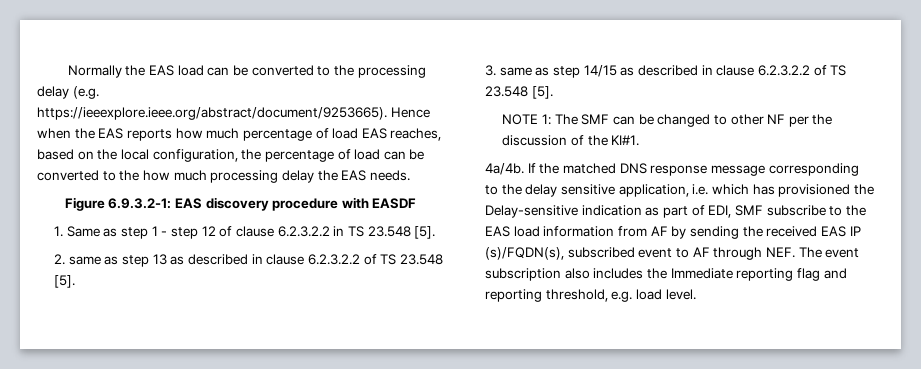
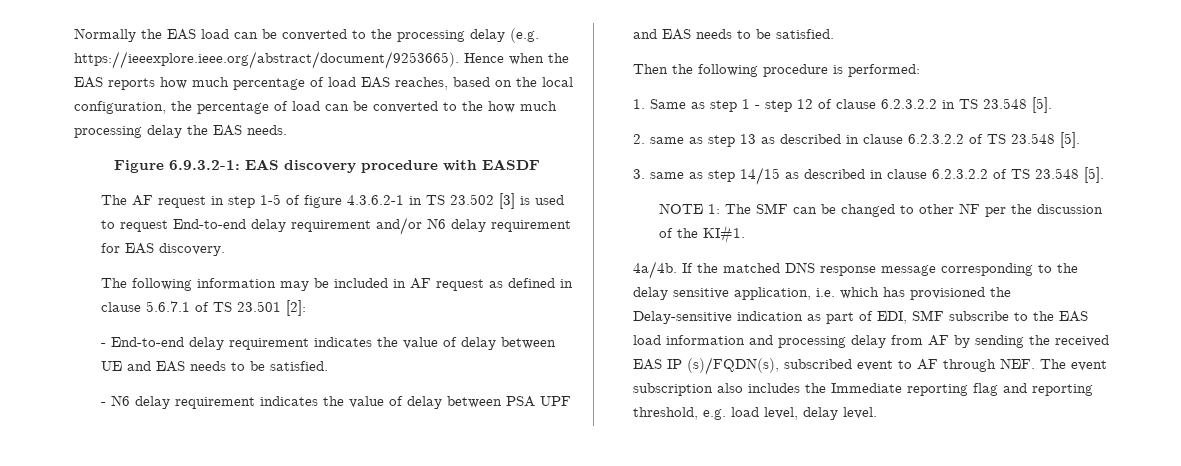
+ The AF request in step 1-5 of figure 4.3.6.2-1 in TS 23.502 [3] is used to request End-to-end delay requirement and/or N6 delay requirement for EAS discovery.
+ The following information may be included in AF request as defined in clause 5.6.7.1 of TS 23.501 [2]:
+ - End-to-end delay requirement indicates the value of delay between UE and EAS needs to be satisfied.
+ - N6 delay requirement indicates the value of delay between PSA UPF and EAS needs to be satisfied.
+ Then the following procedure is performed:
- If the matched DNS response message corresponding to the delay sensitive application, i.e. which has provisioned the Delay-sensitive indication as part of EDI, SMF subscribe to the EAS load information from AF by sending the received EAS IP (s)/FQDN(s), subscribed event to AF through NEF. The event subscription also includes the Immediate reporting flag and reporting threshold, e.g. load level.
+ If the matched DNS response message corresponding to the delay sensitive application, i.e. which has provisioned the Delay-sensitive indication as part of EDI, SMF subscribe to the EAS load information and processing delay from AF by sending the received EAS IP (s)/FQDN(s), subscribed event to AF through NEF. The event subscription also includes the Immediate reporting flag and reporting threshold, e.g. load level, delay level.

